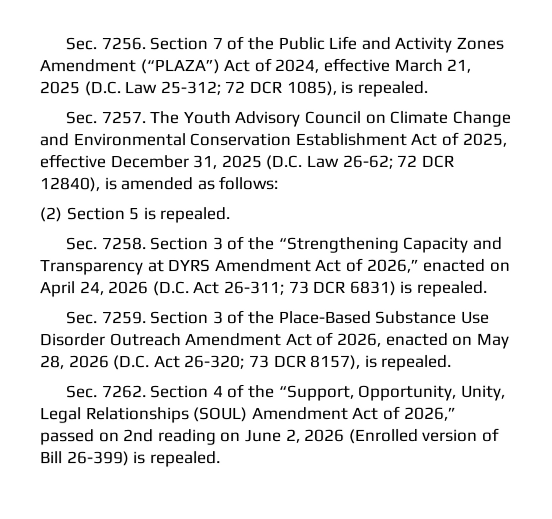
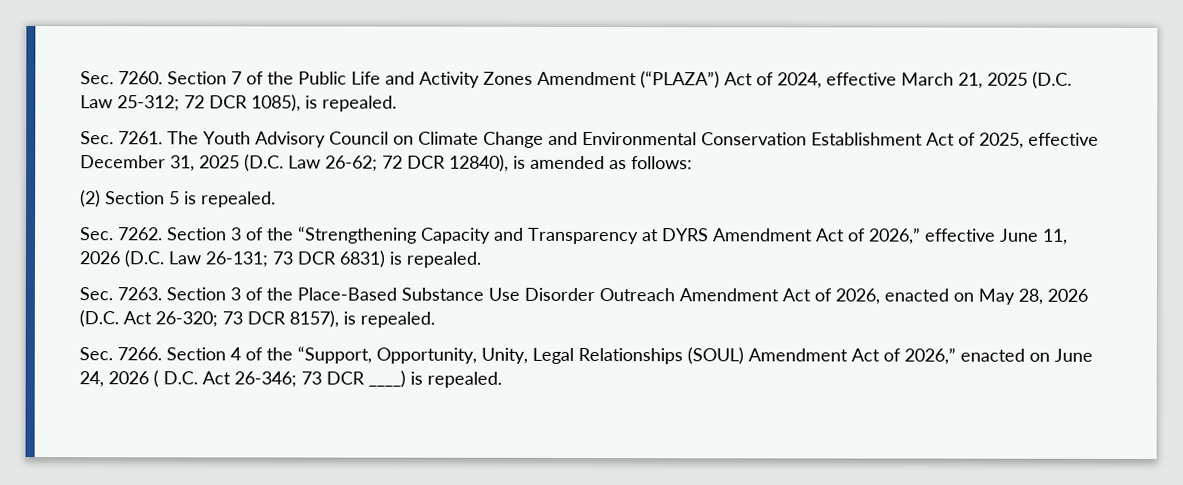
- Sec. 7256.
+ Sec. 7260.
- Sec. 7257.
+ Sec. 7261.
- Sec. 7258.
+ Sec. 7262.
- Section 3 of the “Strengthening Capacity and Transparency at DYRS Amendment Act of 2026,” enacted on April 24, 2026 (D.C. Act 26-311; 73 DCR 6831) is repealed.
+ Section 3 of the “Strengthening Capacity and Transparency at DYRS Amendment Act of 2026,” effective June 11, 2026 (D.C. Law 26-131; 73 DCR 6831) is repealed.
- Sec. 7259.
+ Sec. 7263.
- Sec. 7262.
+ Sec. 7266.
- Section 4 of the “Support, Opportunity, Unity, Legal Relationships (SOUL) Amendment Act of 2026,” passed on 2nd reading on June 2, 2026 (Enrolled version of Bill 26-399) is repealed.
+ Section 4 of the “Support, Opportunity, Unity, Legal Relationships (SOUL) Amendment Act of 2026,” enacted on June 24, 2026 ( D.C. Act 26-346; 73 DCR ____) is repealed.

